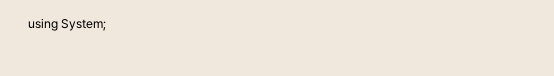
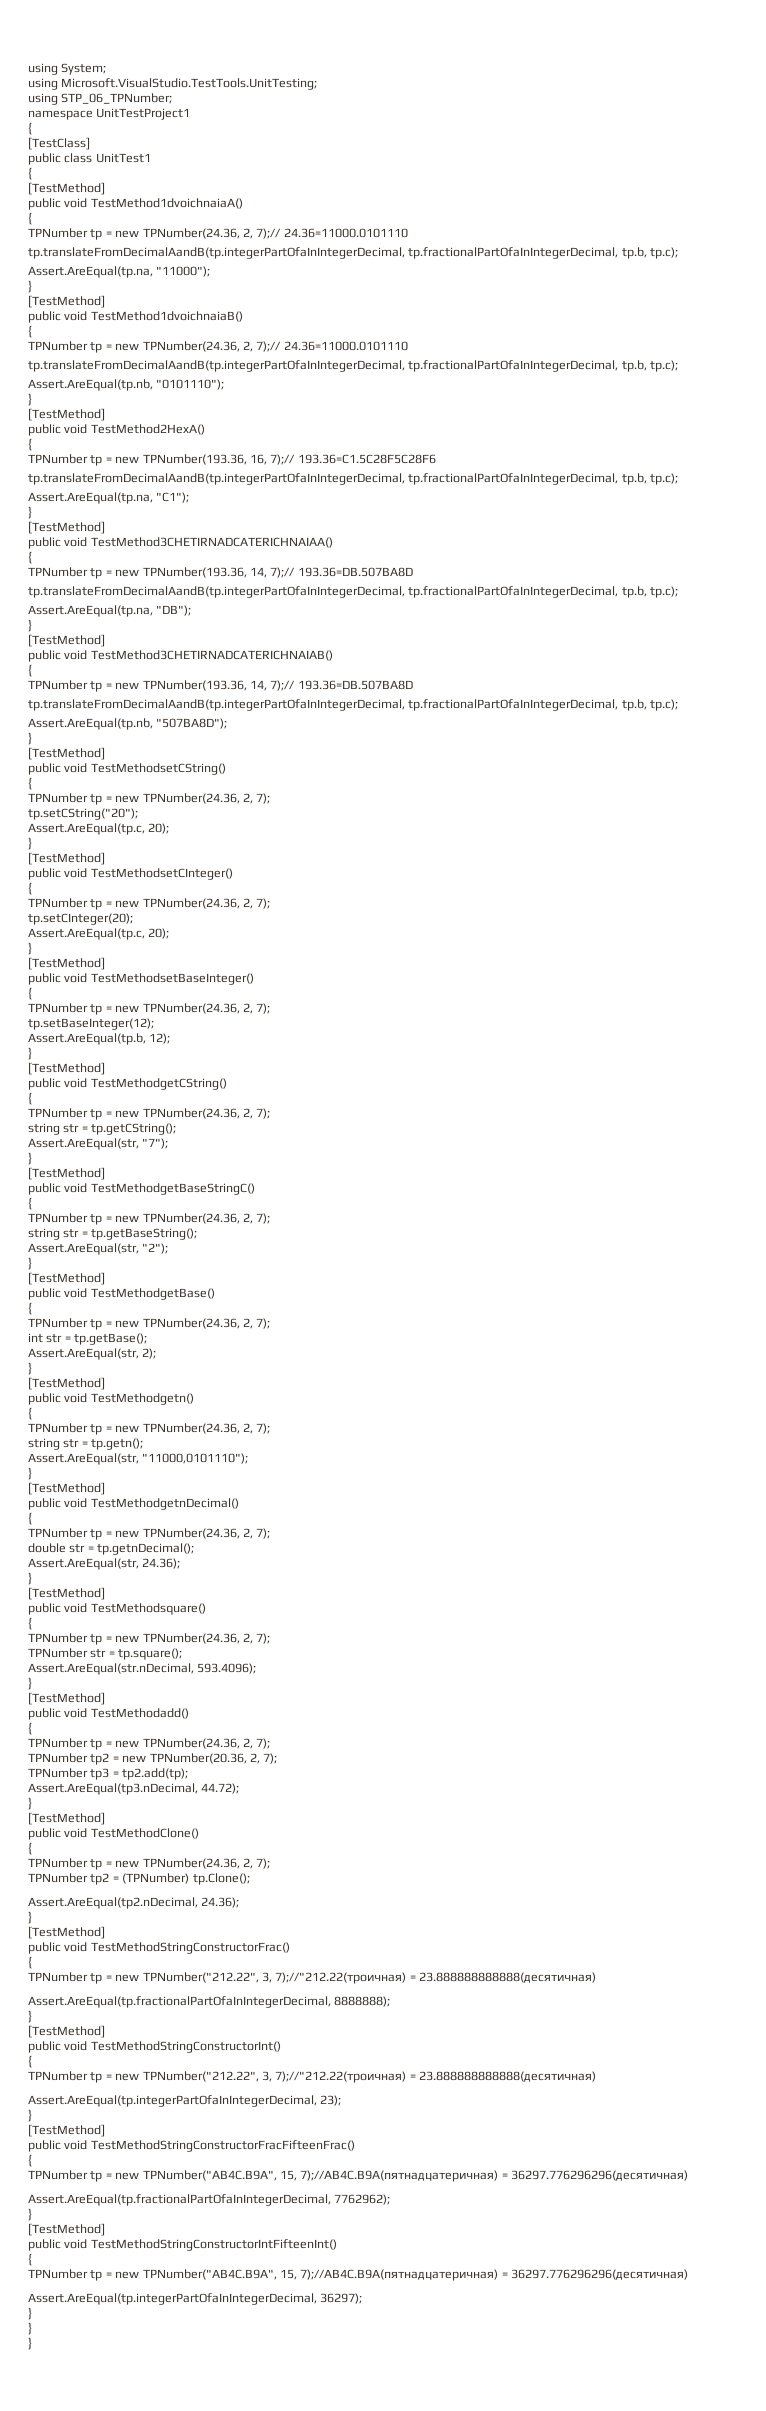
+ using Microsoft.VisualStudio.TestTools.UnitTesting;
+ using STP_06_TPNumber;
+ namespace UnitTestProject1
+ {
+ [TestClass]
+ public class UnitTest1
+ {
+ [TestMethod]
+ public void TestMethod1dvoichnaiaA()
+ {
+ TPNumber tp = new TPNumber(24.36, 2, 7);// 24.36=11000.0101110
+ tp.translateFromDecimalAandB(tp.integerPartOfaInIntegerDecimal, tp.fractionalPartOfaInIntegerDecimal, tp.b, tp.c);
+ Assert.AreEqual(tp.na, "11000");
+ }
+ [TestMethod]
+ public void TestMethod1dvoichnaiaB()
+ {
+ TPNumber tp = new TPNumber(24.36, 2, 7);// 24.36=11000.0101110
+ tp.translateFromDecimalAandB(tp.integerPartOfaInIntegerDecimal, tp.fractionalPartOfaInIntegerDecimal, tp.b, tp.c);
+ Assert.AreEqual(tp.nb, "0101110");
+ }
+ [TestMethod]
+ public void TestMethod2HexA()
+ {
+ TPNumber tp = new TPNumber(193.36, 16, 7);// 193.36=C1.5C28F5C28F6
+ tp.translateFromDecimalAandB(tp.integerPartOfaInIntegerDecimal, tp.fractionalPartOfaInIntegerDecimal, tp.b, tp.c);
+ Assert.AreEqual(tp.na, "C1");
+ }
+ [TestMethod]
+ public void TestMethod3CHETIRNADCATERICHNAIAA()
+ {
+ TPNumber tp = new TPNumber(193.36, 14, 7);// 193.36=DB.507BA8D
+ tp.translateFromDecimalAandB(tp.integerPartOfaInIntegerDecimal, tp.fractionalPartOfaInIntegerDecimal, tp.b, tp.c);
+ Assert.AreEqual(tp.na, "DB");
+ }
+ [TestMethod]
+ public void TestMethod3CHETIRNADCATERICHNAIAB()
+ {
+ TPNumber tp = new TPNumber(193.36, 14, 7);// 193.36=DB.507BA8D
+ tp.translateFromDecimalAandB(tp.integerPartOfaInIntegerDecimal, tp.fractionalPartOfaInIntegerDecimal, tp.b, tp.c);
+ Assert.AreEqual(tp.nb, "507BA8D");
+ }
+ [TestMethod]
+ public void TestMethodsetCString()
+ {
+ TPNumber tp = new TPNumber(24.36, 2, 7);
+ tp.setCString("20");
+ Assert.AreEqual(tp.c, 20);
+ }
+ [TestMethod]
+ public void TestMethodsetCInteger()
+ {
+ TPNumber tp = new TPNumber(24.36, 2, 7);
+ tp.setCInteger(20);
+ Assert.AreEqual(tp.c, 20);
+ }
+ [TestMethod]
+ public void TestMethodsetBaseInteger()
+ {
+ TPNumber tp = new TPNumber(24.36, 2, 7);
+ tp.setBaseInteger(12);
+ Assert.AreEqual(tp.b, 12);
+ }
+ [TestMethod]
+ public void TestMethodgetCString()
+ {
+ TPNumber tp = new TPNumber(24.36, 2, 7);
+ string str = tp.getCString();
+ Assert.AreEqual(str, "7");
+ }
+ [TestMethod]
+ public void TestMethodgetBaseStringC()
+ {
+ TPNumber tp = new TPNumber(24.36, 2, 7);
+ string str = tp.getBaseString();
+ Assert.AreEqual(str, "2");
+ }
+ [TestMethod]
+ public void TestMethodgetBase()
+ {
+ TPNumber tp = new TPNumber(24.36, 2, 7);
+ int str = tp.getBase();
+ Assert.AreEqual(str, 2);
+ }
+ [TestMethod]
+ public void TestMethodgetn()
+ {
+ TPNumber tp = new TPNumber(24.36, 2, 7);
+ string str = tp.getn();
+ Assert.AreEqual(str, "11000,0101110");
+ }
+ [TestMethod]
+ public void TestMethodgetnDecimal()
+ {
+ TPNumber tp = new TPNumber(24.36, 2, 7);
+ double str = tp.getnDecimal();
+ Assert.AreEqual(str, 24.36);
+ }
+ [TestMethod]
+ public void TestMethodsquare()
+ {
+ TPNumber tp = new TPNumber(24.36, 2, 7);
+ TPNumber str = tp.square();
+ Assert.AreEqual(str.nDecimal, 593.4096);
+ }
+ [TestMethod]
+ public void TestMethodadd()
+ {
+ TPNumber tp = new TPNumber(24.36, 2, 7);
+ TPNumber tp2 = new TPNumber(20.36, 2, 7);
+ TPNumber tp3 = tp2.add(tp);
+ Assert.AreEqual(tp3.nDecimal, 44.72);
+ }
+ [TestMethod]
+ public void TestMethodClone()
+ {
+ TPNumber tp = new TPNumber(24.36, 2, 7);
+ TPNumber tp2 = (TPNumber) tp.Clone();
+ Assert.AreEqual(tp2.nDecimal, 24.36);
+ }
+ [TestMethod]
+ public void TestMethodStringConstructorFrac()
+ {
+ TPNumber tp = new TPNumber("212.22", 3, 7);//"212.22(троичная) = 23.888888888888(десятичная)
+ Assert.AreEqual(tp.fractionalPartOfaInIntegerDecimal, 8888888);
+ }
+ [TestMethod]
+ public void TestMethodStringConstructorInt()
+ {
+ TPNumber tp = new TPNumber("212.22", 3, 7);//"212.22(троичная) = 23.888888888888(десятичная)
+ Assert.AreEqual(tp.integerPartOfaInIntegerDecimal, 23);
+ }
+ [TestMethod]
+ public void TestMethodStringConstructorFracFifteenFrac()
+ {
+ TPNumber tp = new TPNumber("AB4C.B9A", 15, 7);//AB4C.B9A(пятнадцатеричная) = 36297.776296296(десятичная)
+ Assert.AreEqual(tp.fractionalPartOfaInIntegerDecimal, 7762962);
+ }
+ [TestMethod]
+ public void TestMethodStringConstructorIntFifteenInt()
+ {
+ TPNumber tp = new TPNumber("AB4C.B9A", 15, 7);//AB4C.B9A(пятнадцатеричная) = 36297.776296296(десятичная)
+ Assert.AreEqual(tp.integerPartOfaInIntegerDecimal, 36297);
+ }
+ }
+ }

